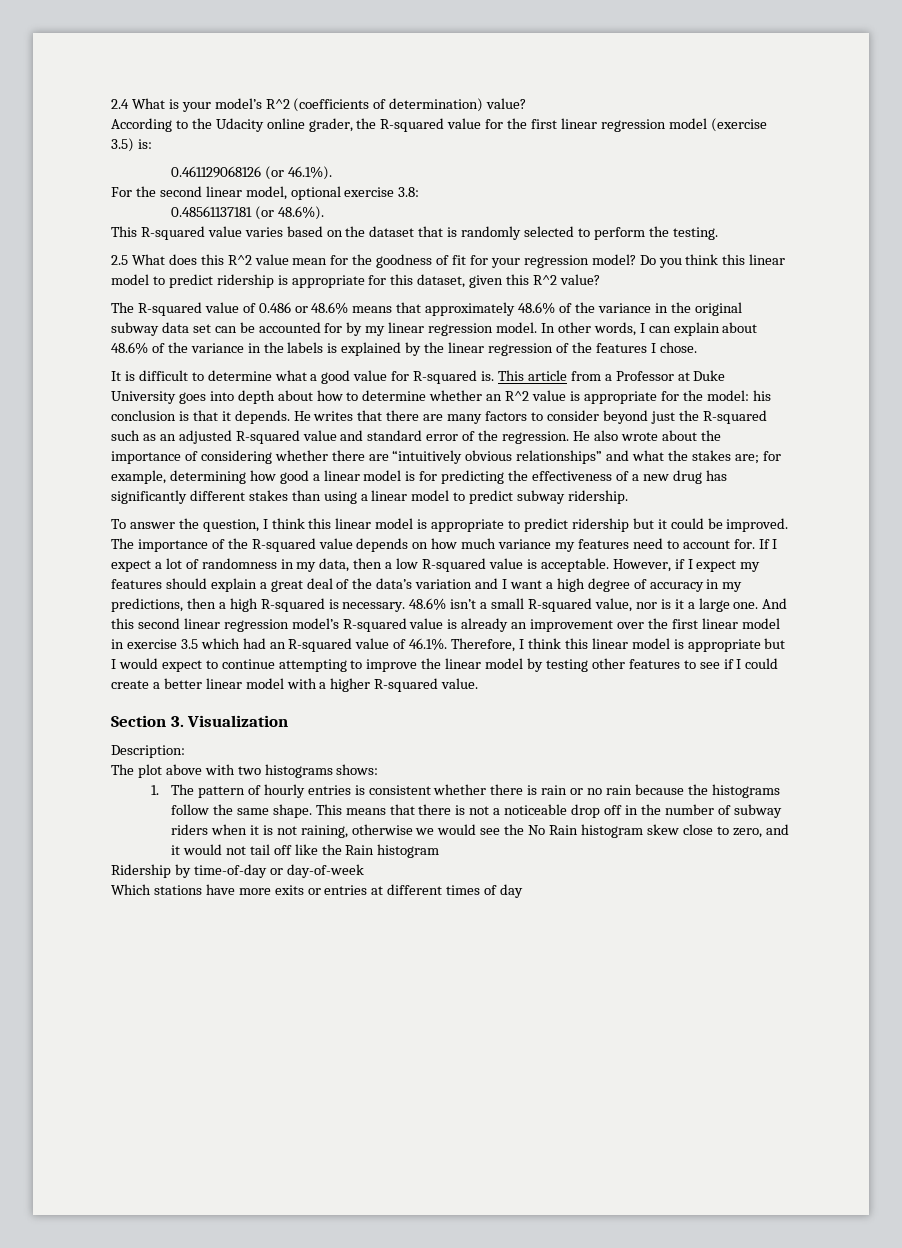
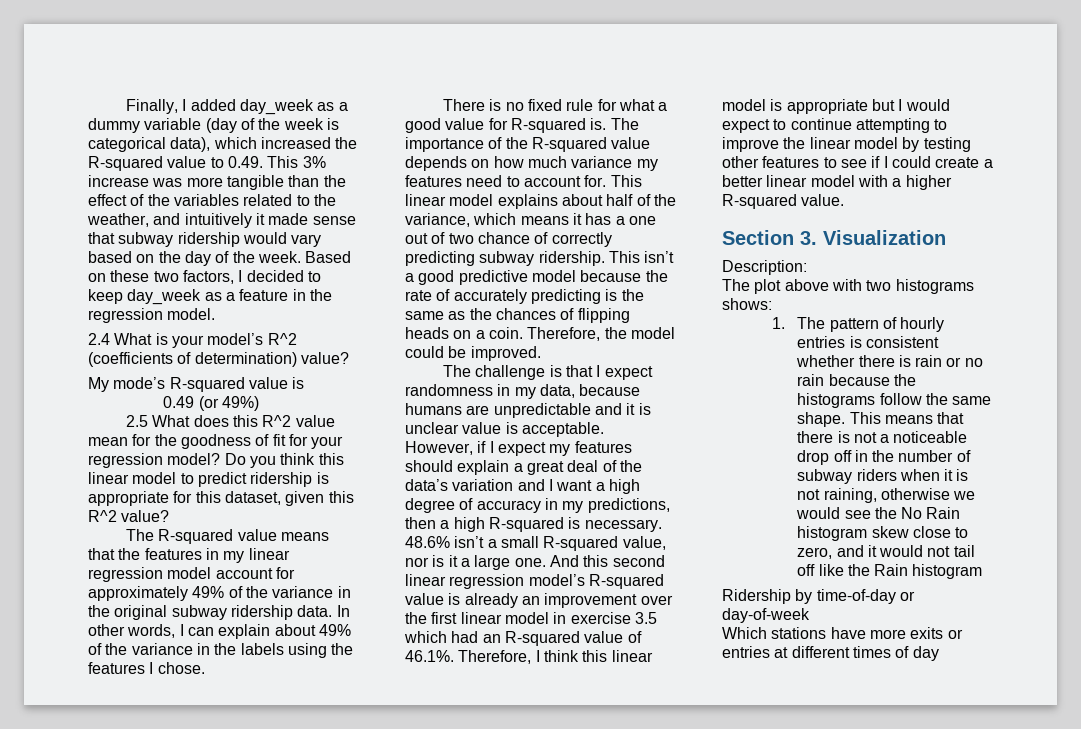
+ Finally, I added day_week as a dummy variable (day of the week is categorical data), which increased the R-squared value to 0.49. This 3% increase was more tangible than the effect of the variables related to the weather, and intuitively it made sense that subway ridership would vary based on the day of the week. Based on these two factors, I decided to keep day_week as a feature in the regression model.
- According to the Udacity online grader, the R-squared value for the first linear regression model (exercise 3.5) is:
- 0.461129068126 (or 46.1%).
- For the second linear model, optional exercise 3.8:
- 0.48561137181 (or 48.6%).
- This R-squared value varies based on the dataset that is randomly selected to perform the testing.
+ My mode’s R-squared value is
+ 0.49 (or 49%)
- The R-squared value of 0.486 or 48.6% means that approximately 48.6% of the variance in the original subway data set can be accounted for by my linear regression model.
+ The R-squared value means that the features in my linear regression model account for approximately 49% of the variance in the original subway ridership data.
- In other words, I can explain about 48.6% of the variance in the labels is explained by the linear regression of the features I chose.
- It is difficult to determine what a good value for R-squared is.
+ In other words, I can explain about 49% of the variance in the labels using the features I chose.
+ There is no fixed rule for what a good value for R-squared is.
- This article from a Professor at Duke University goes into depth about how to determine whether an R^2 value is appropriate for the model: his conclusion is that it depends. He writes that there are many factors to consider beyond just the R-squared such as an adjusted R-squared value and standard error of the regression. He also wrote about the importance of considering whether there are “intuitively obvious relationships” and what the stakes are; for example, determining how good a linear model is for predicting the effectiveness of a new drug has significantly different stakes than using a linear model to predict subway ridership.
- To answer the question, I think this linear model is appropriate to predict ridership but it could be improved.
- If I expect a lot of randomness in my data, then a low R-squared value is acceptable.
+ This linear model explains about half of the variance, which means it has a one out of two chance of correctly predicting subway ridership. This isn’t a good predictive model because the rate of accurately predicting is the same as the chances of flipping heads on a coin. Therefore, the model could be improved.
+ The challenge is that I expect randomness in my data, because humans are unpredictable and it is unclear value is acceptable.

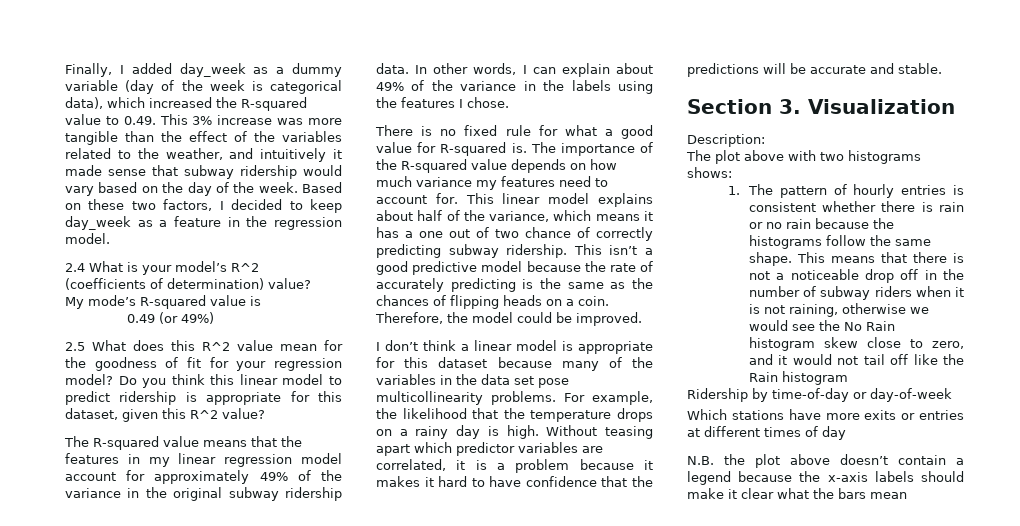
- The challenge is that I expect randomness in my data, because humans are unpredictable and it is unclear value is acceptable. However, if I expect my features should explain a great deal of the data’s variation and I want a high degree of accuracy in my predictions, then a high R-squared is necessary. 48.6% isn’t a small R-squared value, nor is it a large one. And this second linear regression model’s R-squared value is already an improvement over the first linear model in exercise 3.5 which had an R-squared value of 46.1%. Therefore, I think this linear model is appropriate but I would expect to continue attempting to improve the linear model by testing other features to see if I could create a better linear model with a higher R-squared value.
+ I don’t think a linear model is appropriate for this dataset because many of the variables in the data set pose multicollinearity problems. For example, the likelihood that the temperature drops on a rainy day is high. Without teasing apart which predictor variables are correlated, it is a problem because it makes it hard to have confidence that the predictions will be accurate and stable.
+ N.B. the plot above doesn’t contain a legend because the x-axis labels should make it clear what the bars mean

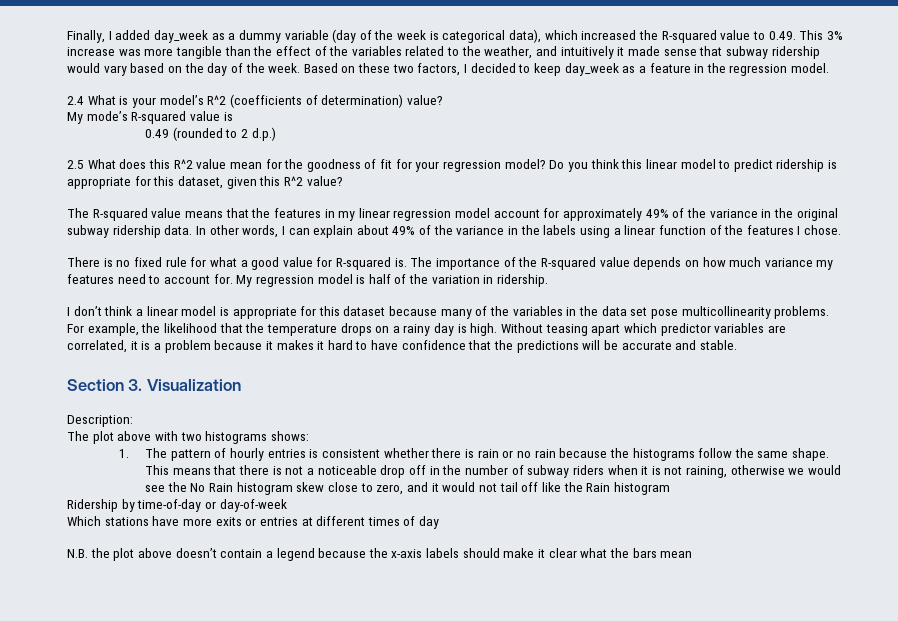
- 0.49 (or 49%)
+ 0.49 (rounded to 2 d.p.)
- In other words, I can explain about 49% of the variance in the labels using the features I chose.
+ In other words, I can explain about 49% of the variance in the labels using a linear function of the features I chose.
- This linear model explains about half of the variance, which means it has a one out of two chance of correctly predicting subway ridership. This isn’t a good predictive model because the rate of accurately predicting is the same as the chances of flipping heads on a coin. Therefore, the model could be improved.
+ My regression model is half of the variation in ridership.

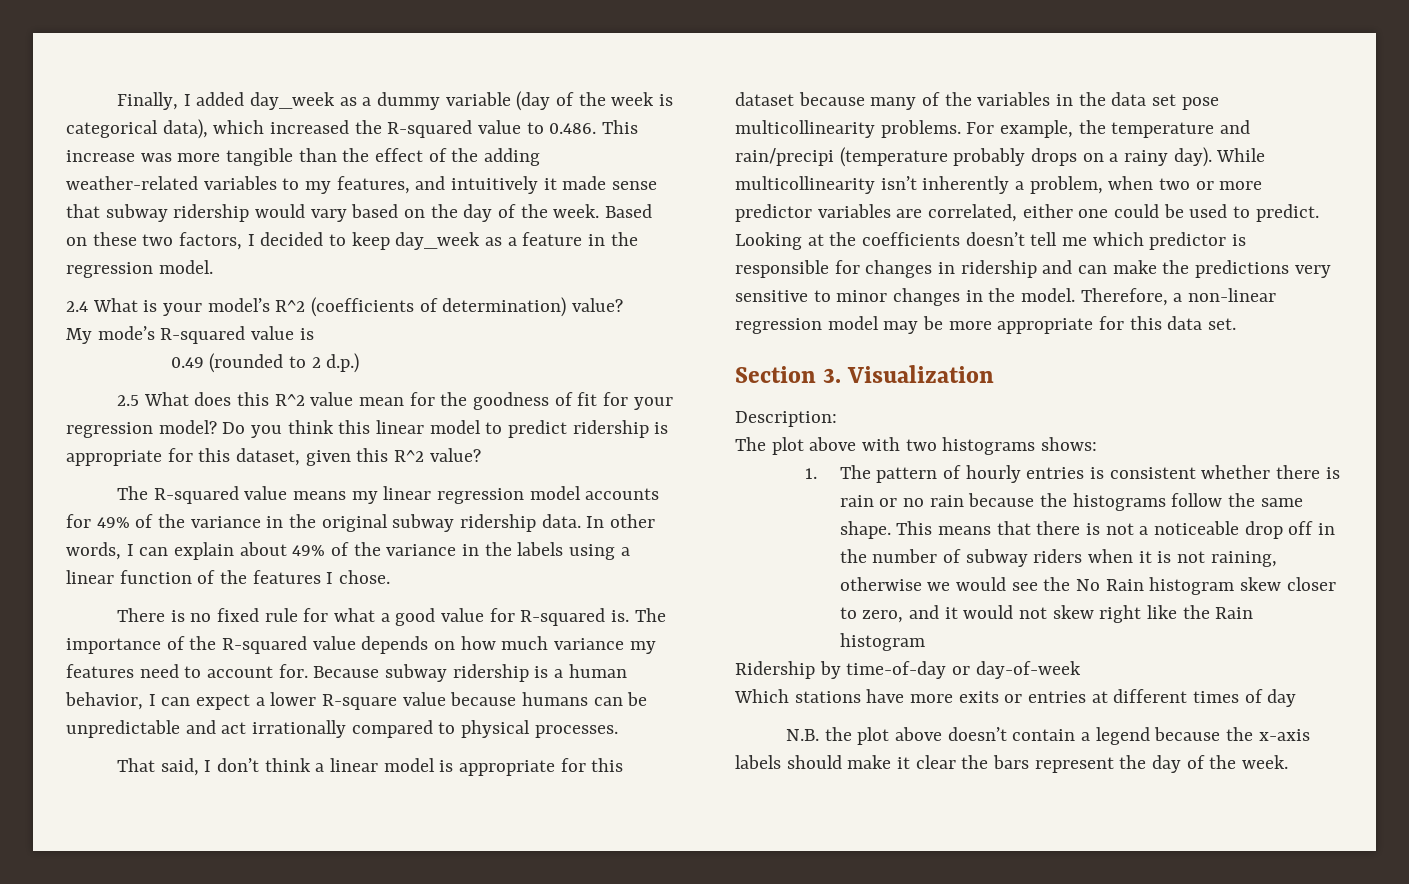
- Finally, I added day_week as a dummy variable (day of the week is categorical data), which increased the R-squared value to 0.49. This 3% increase was more tangible than the effect of the variables related to the weather, and intuitively it made sense that subway ridership would vary based on the day of the week.
+ Finally, I added day_week as a dummy variable (day of the week is categorical data), which increased the R-squared value to 0.486. This increase was more tangible than the effect of the adding weather-related variables to my features, and intuitively it made sense that subway ridership would vary based on the day of the week.
- The R-squared value means that the features in my linear regression model account for approximately 49% of the variance in the original subway ridership data.
+ The R-squared value means my linear regression model accounts for 49% of the variance in the original subway ridership data.
- My regression model is half of the variation in ridership.
- I don’t think a linear model is appropriate for this dataset because many of the variables in the data set pose multicollinearity problems.
+ Because subway ridership is a human behavior, I can expect a lower R-square value because humans can be unpredictable and act irrationally compared to physical processes.
+ That said, I don’t think a linear model is appropriate for this dataset because many of the variables in the data set pose multicollinearity problems.
- For example, the likelihood that the temperature drops on a rainy day is high. Without teasing apart which predictor variables are correlated, it is a problem because it makes it hard to have confidence that the predictions will be accurate and stable.
+ For example, the temperature and rain/precipi (temperature probably drops on a rainy day). While multicollinearity isn’t inherently a problem, when two or more predictor variables are correlated, either one could be used to predict. Looking at the coefficients doesn’t tell me which predictor is responsible for changes in ridership and can make the predictions very sensitive to minor changes in the model. Therefore, a non-linear regression model may be more appropriate for this data set.
- This means that there is not a noticeable drop off in the number of subway riders when it is not raining, otherwise we would see the No Rain histogram skew close to zero, and it would not tail off like the Rain histogram
+ This means that there is not a noticeable drop off in the number of subway riders when it is not raining, otherwise we would see the No Rain histogram skew closer to zero, and it would not skew right like the Rain histogram
- N.B. the plot above doesn’t contain a legend because the x-axis labels should make it clear what the bars mean
+ N.B. the plot above doesn’t contain a legend because the x-axis labels should make it clear the bars represent the day of the week.

